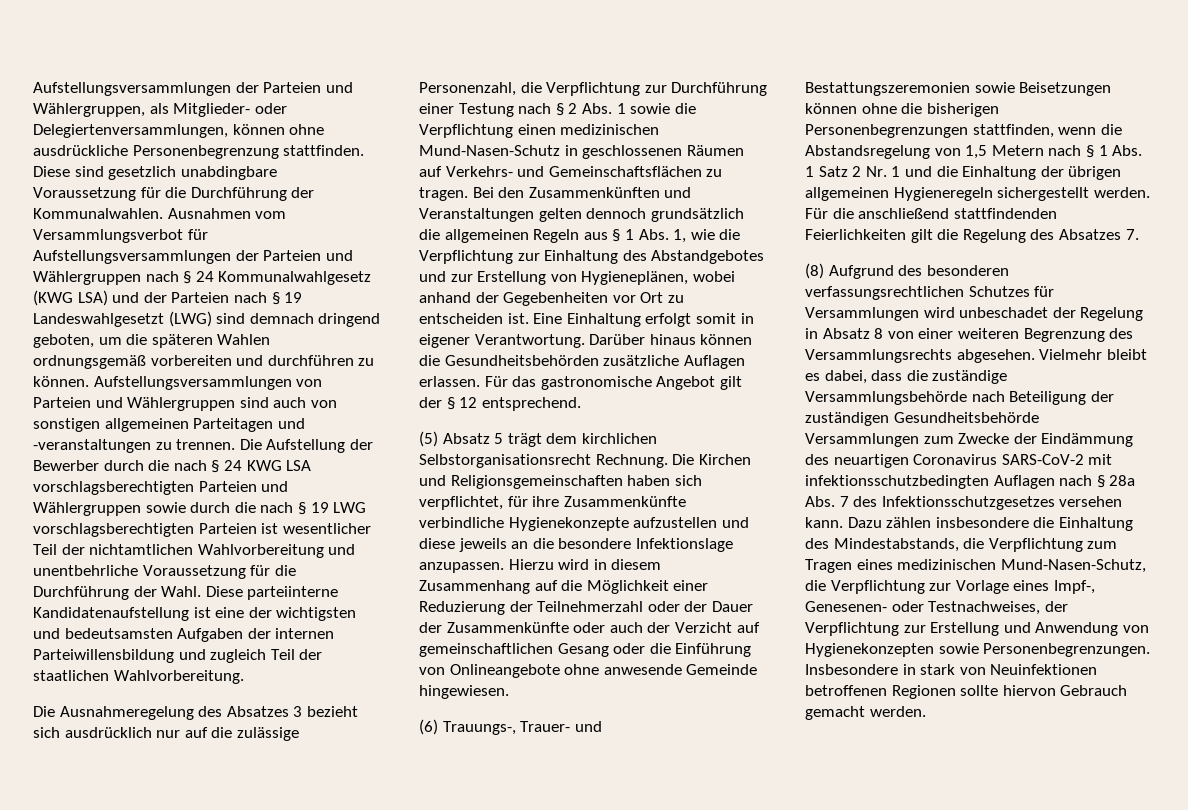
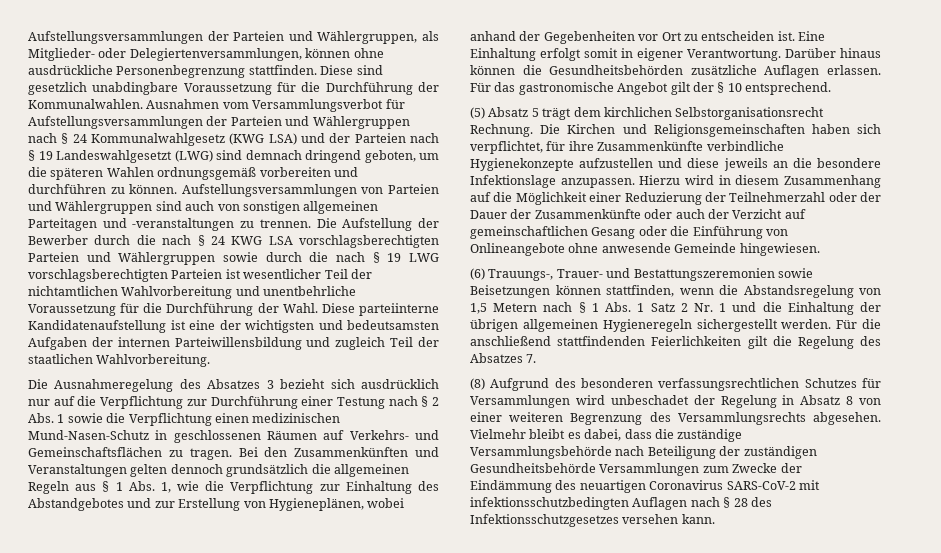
- Die Ausnahmeregelung des Absatzes 3 bezieht sich ausdrücklich nur auf die zulässige Personenzahl, die Verpflichtung zur Durchführung einer Testung nach § 2 Abs. 1 sowie die Verpflichtung einen medizinischen Mund-Nasen-Schutz in geschlossenen Räumen auf Verkehrs- und Gemeinschaftsflächen zu tragen.
+ Die Ausnahmeregelung des Absatzes 3 bezieht sich ausdrücklich nur auf die Verpflichtung zur Durchführung einer Testung nach § 2 Abs. 1 sowie die Verpflichtung einen medizinischen Mund-Nasen-Schutz in geschlossenen Räumen auf Verkehrs- und Gemeinschaftsflächen zu tragen.
- Für das gastronomische Angebot gilt der § 12 entsprechend.
+ Für das gastronomische Angebot gilt der § 10 entsprechend.
- (6) Trauungs-, Trauer- und Bestattungszeremonien sowie Beisetzungen können ohne die bisherigen Personenbegrenzungen stattfinden, wenn die Abstandsregelung von 1,5 Metern nach § 1 Abs. 1 Satz 2 Nr. 1 und die Einhaltung der übrigen allgemeinen Hygieneregeln sichergestellt werden.
+ (6) Trauungs-, Trauer- und Bestattungszeremonien sowie Beisetzungen können stattfinden, wenn die Abstandsregelung von 1,5 Metern nach § 1 Abs. 1 Satz 2 Nr. 1 und die Einhaltung der übrigen allgemeinen Hygieneregeln sichergestellt werden.
- Vielmehr bleibt es dabei, dass die zuständige Versammlungsbehörde nach Beteiligung der zuständigen Gesundheitsbehörde Versammlungen zum Zwecke der Eindämmung des neuartigen Coronavirus SARS-CoV-2 mit infektionsschutzbedingten Auflagen nach § 28a Abs. 7 des Infektionsschutzgesetzes versehen kann. Dazu zählen insbesondere die Einhaltung des Mindestabstands, die Verpflichtung zum Tragen eines medizinischen Mund-Nasen-Schutz, die Verpflichtung zur Vorlage eines Impf-, Genesenen- oder Testnachweises, der Verpflichtung zur Erstellung und Anwendung von Hygienekonzepten sowie Personenbegrenzungen. Insbesondere in stark von Neuinfektionen betroffenen Regionen sollte hiervon Gebrauch gemacht werden.
+ Vielmehr bleibt es dabei, dass die zuständige Versammlungsbehörde nach Beteiligung der zuständigen Gesundheitsbehörde Versammlungen zum Zwecke der Eindämmung des neuartigen Coronavirus SARS-CoV-2 mit infektionsschutzbedingten Auflagen nach § 28 des Infektionsschutzgesetzes versehen kann.

